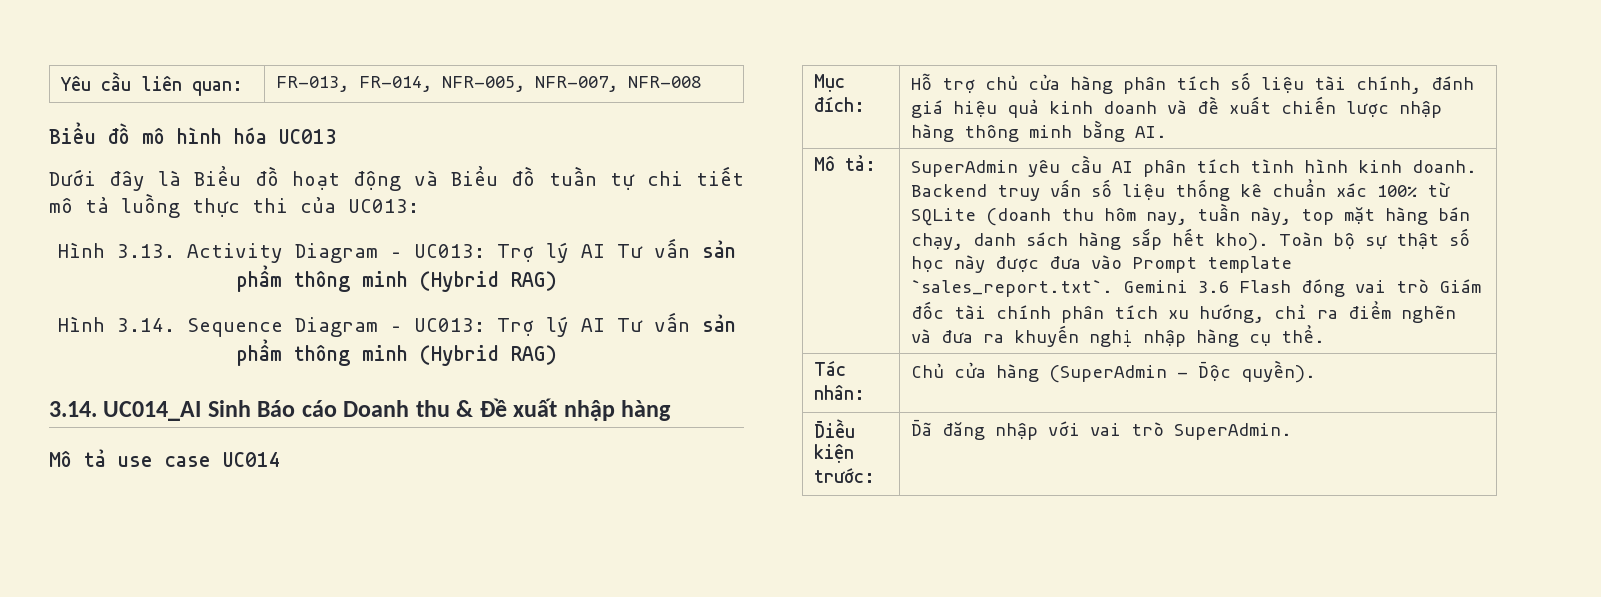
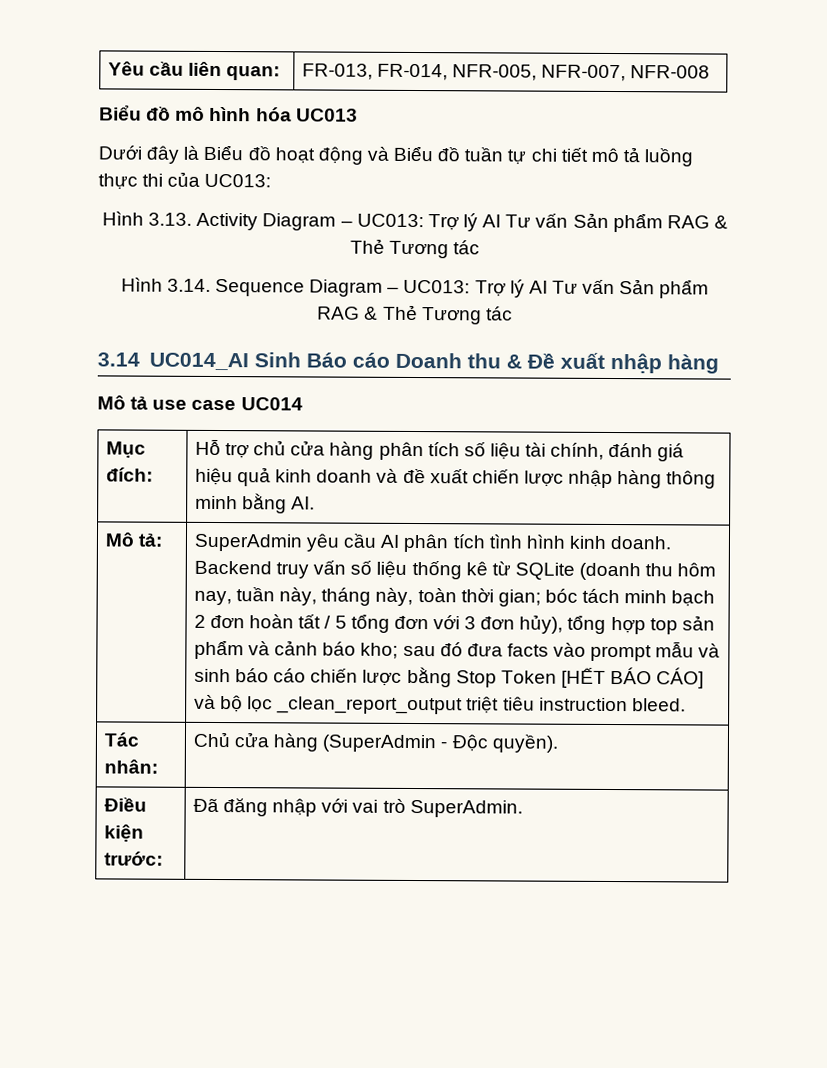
- Hình 3.13. Activity Diagram – UC013: Trợ lý AI Tư vấn sản phẩm thông minh (Hybrid RAG)
+ Hình 3.13. Activity Diagram – UC013: Trợ lý AI Tư vấn Sản phẩm RAG & Thẻ Tương tác
- Hình 3.14. Sequence Diagram – UC013: Trợ lý AI Tư vấn sản phẩm thông minh (Hybrid RAG)
- 3.14. UC014_AI Sinh Báo cáo Doanh thu & Đề xuất nhập hàng
+ Hình 3.14. Sequence Diagram – UC013: Trợ lý AI Tư vấn Sản phẩm RAG & Thẻ Tương tác
+ 3.14 UC014_AI Sinh Báo cáo Doanh thu & Đề xuất nhập hàng
- Backend truy vấn số liệu thống kê chuẩn xác 100% từ SQLite (doanh thu hôm nay, tuần này, top mặt hàng bán chạy, danh sách hàng sắp hết kho). Toàn bộ sự thật số học này được đưa vào Prompt template `sales_report.txt`. Gemini 3.6 Flash đóng vai trò Giám đốc tài chính phân tích xu hướng, chỉ ra điểm nghẽn và đưa ra khuyến nghị nhập hàng cụ thể.
+ Backend truy vấn số liệu thống kê từ SQLite (doanh thu hôm nay, tuần này, tháng này, toàn thời gian; bóc tách minh bạch 2 đơn hoàn tất / 5 tổng đơn với 3 đơn hủy), tổng hợp top sản phẩm và cảnh báo kho; sau đó đưa facts vào prompt mẫu và sinh báo cáo chiến lược bằng Stop Token [HẾT BÁO CÁO] và bộ lọc _clean_report_output triệt tiêu instruction bleed.

